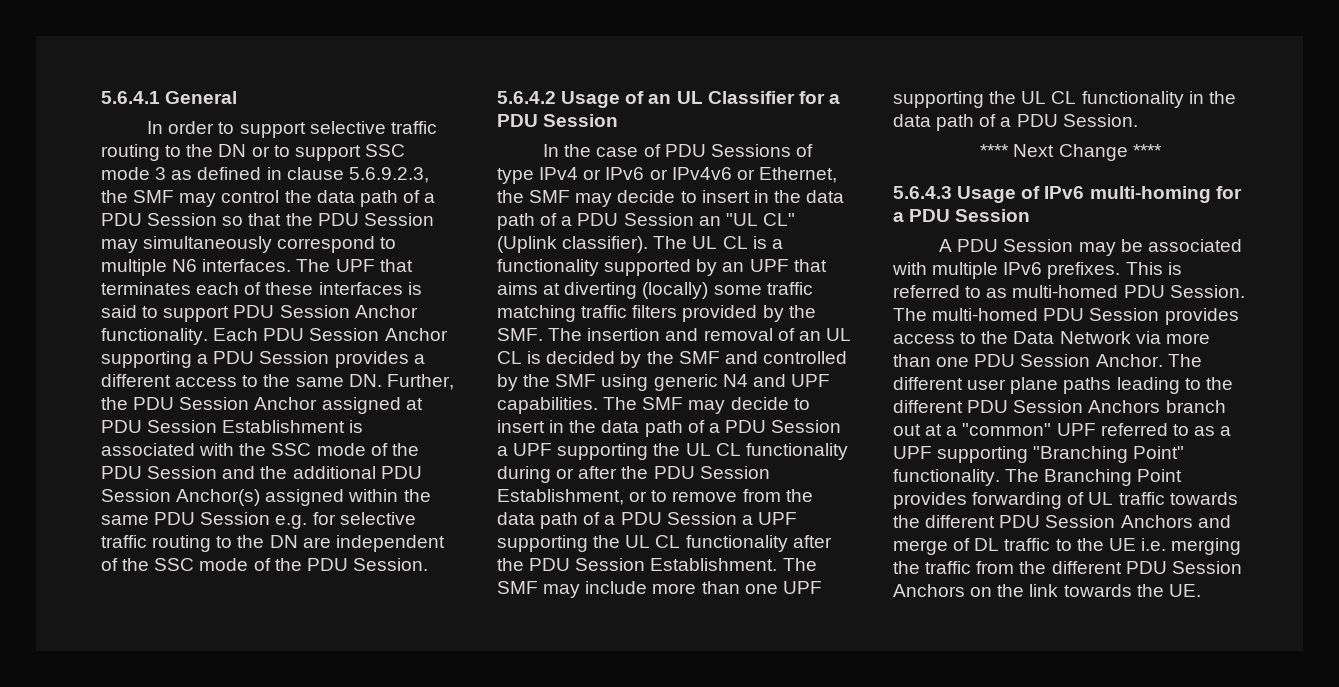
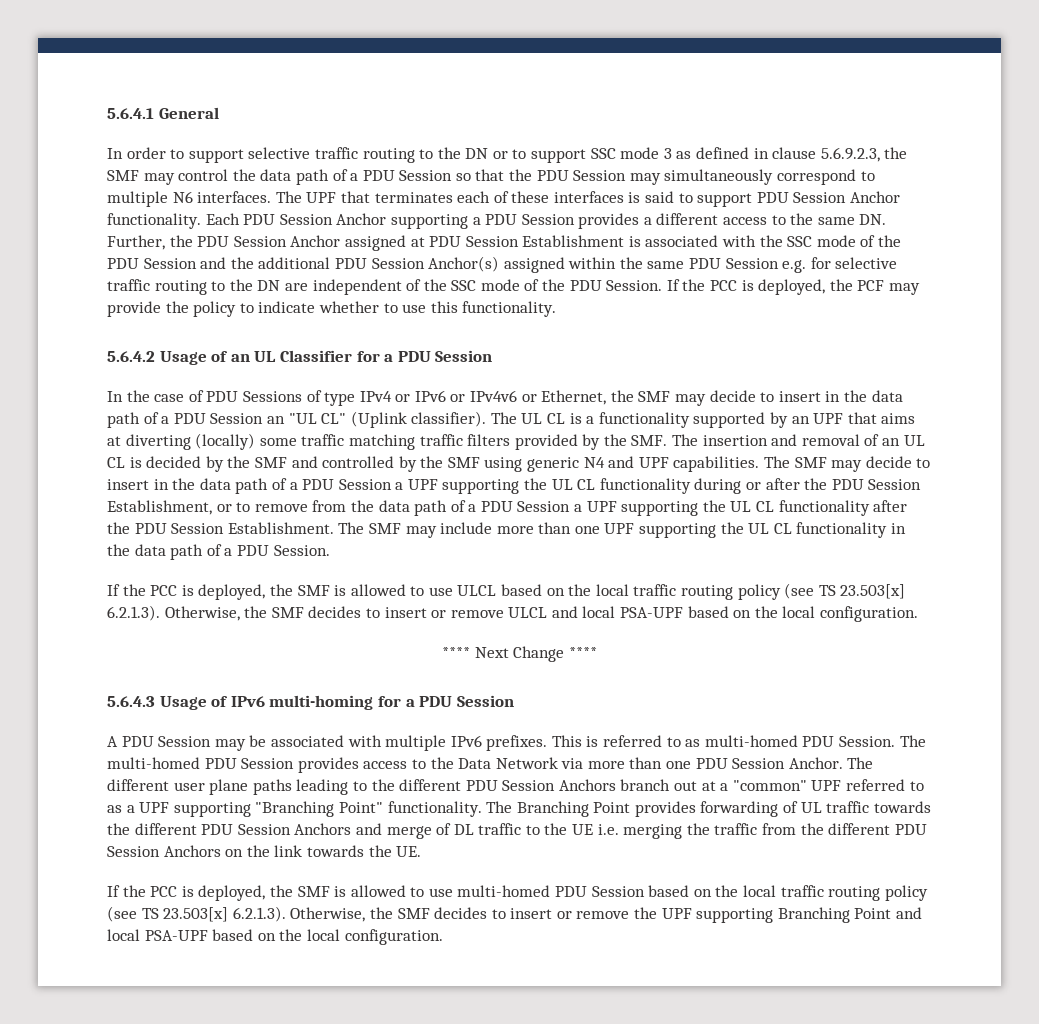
+ If the PCC is deployed, the PCF may provide the policy to indicate whether to use this functionality.
+ If the PCC is deployed, the SMF is allowed to use ULCL based on the local traffic routing policy (see TS 23.503[x] 6.2.1.3). Otherwise, the SMF decides to insert or remove ULCL and local PSA-UPF based on the local configuration.
+ If the PCC is deployed, the SMF is allowed to use multi-homed PDU Session based on the local traffic routing policy (see TS 23.503[x] 6.2.1.3). Otherwise, the SMF decides to insert or remove the UPF supporting Branching Point and local PSA-UPF based on the local configuration.

